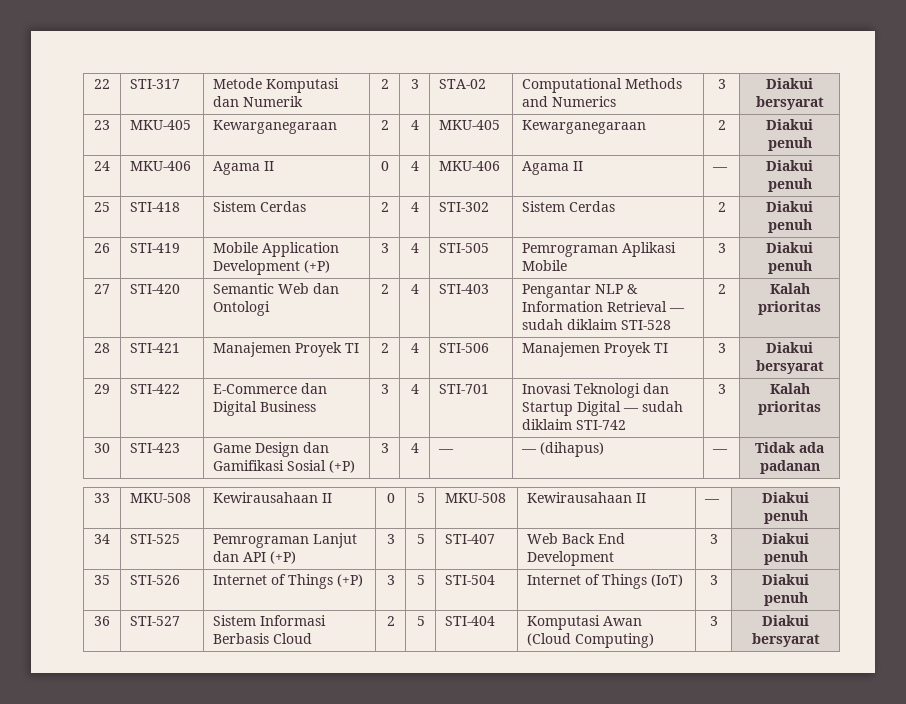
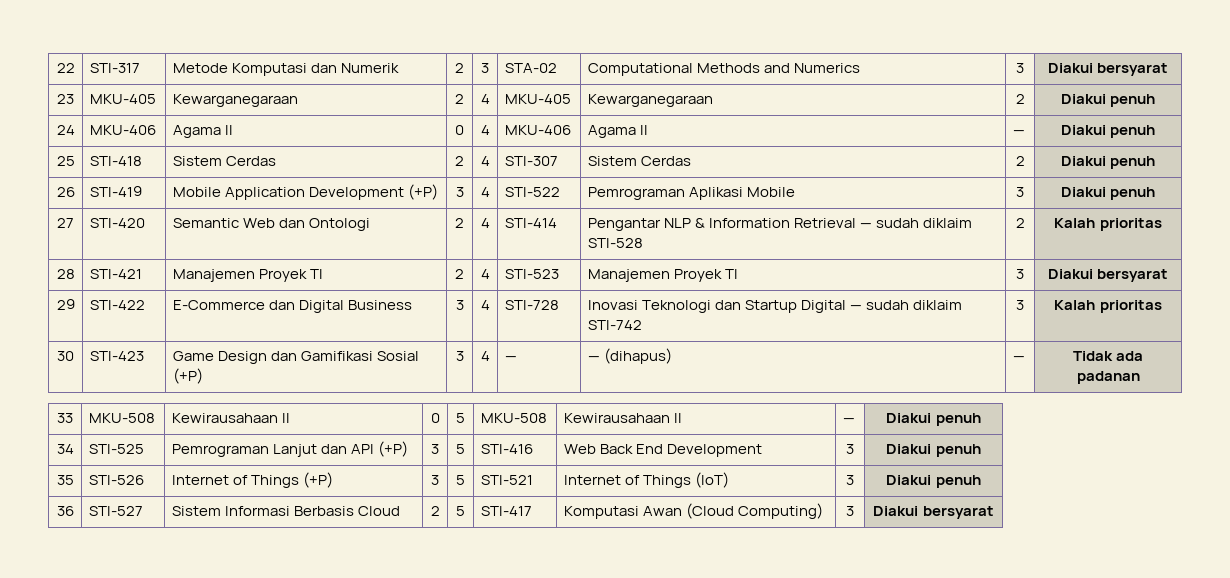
- 25 | STI-418 | Sistem Cerdas | 2 | 4 | STI-302 | Sistem Cerdas | 2 | Diakui penuh
+ 25 | STI-418 | Sistem Cerdas | 2 | 4 | STI-307 | Sistem Cerdas | 2 | Diakui penuh
- 26 | STI-419 | Mobile Application Development (+P) | 3 | 4 | STI-505 | Pemrograman Aplikasi Mobile | 3 | Diakui penuh
+ 26 | STI-419 | Mobile Application Development (+P) | 3 | 4 | STI-522 | Pemrograman Aplikasi Mobile | 3 | Diakui penuh
- 27 | STI-420 | Semantic Web dan Ontologi | 2 | 4 | STI-403 | Pengantar NLP & Information Retrieval — sudah diklaim STI-528 | 2 | Kalah prioritas
+ 27 | STI-420 | Semantic Web dan Ontologi | 2 | 4 | STI-414 | Pengantar NLP & Information Retrieval — sudah diklaim STI-528 | 2 | Kalah prioritas
- 28 | STI-421 | Manajemen Proyek TI | 2 | 4 | STI-506 | Manajemen Proyek TI | 3 | Diakui bersyarat
+ 28 | STI-421 | Manajemen Proyek TI | 2 | 4 | STI-523 | Manajemen Proyek TI | 3 | Diakui bersyarat
- 29 | STI-422 | E-Commerce dan Digital Business | 3 | 4 | STI-701 | Inovasi Teknologi dan Startup Digital — sudah diklaim STI-742 | 3 | Kalah prioritas
+ 29 | STI-422 | E-Commerce dan Digital Business | 3 | 4 | STI-728 | Inovasi Teknologi dan Startup Digital — sudah diklaim STI-742 | 3 | Kalah prioritas
- 34 | STI-525 | Pemrograman Lanjut dan API (+P) | 3 | 5 | STI-407 | Web Back End Development | 3 | Diakui penuh
+ 34 | STI-525 | Pemrograman Lanjut dan API (+P) | 3 | 5 | STI-416 | Web Back End Development | 3 | Diakui penuh
- 35 | STI-526 | Internet of Things (+P) | 3 | 5 | STI-504 | Internet of Things (IoT) | 3 | Diakui penuh
+ 35 | STI-526 | Internet of Things (+P) | 3 | 5 | STI-521 | Internet of Things (IoT) | 3 | Diakui penuh
- 36 | STI-527 | Sistem Informasi Berbasis Cloud | 2 | 5 | STI-404 | Komputasi Awan (Cloud Computing) | 3 | Diakui bersyarat
+ 36 | STI-527 | Sistem Informasi Berbasis Cloud | 2 | 5 | STI-417 | Komputasi Awan (Cloud Computing) | 3 | Diakui bersyarat

